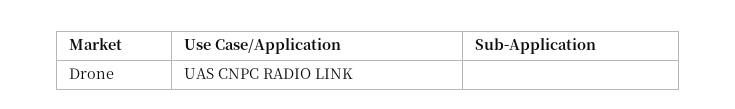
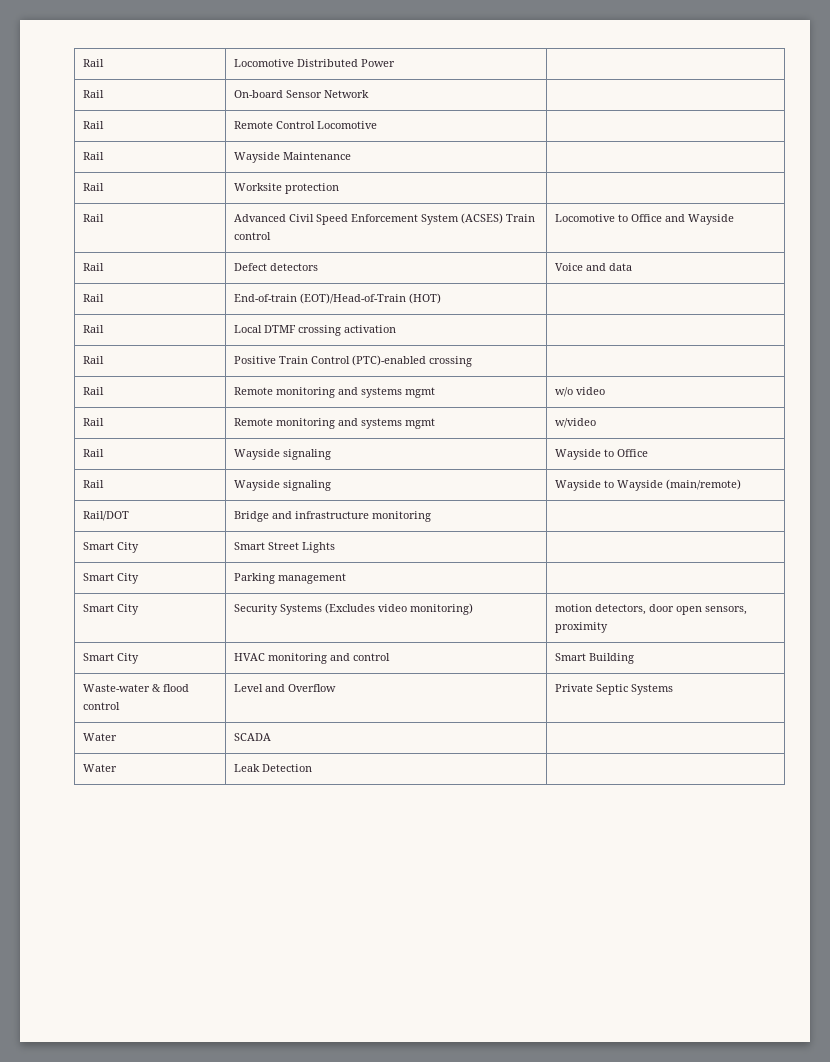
- Market | Use Case/Application | Sub-Application
- Drone | UAS CNPC RADIO LINK |
+ Rail | Locomotive Distributed Power |
+ Rail | On-board Sensor Network |
+ Rail | Remote Control Locomotive |
+ Rail | Wayside Maintenance |
+ Rail | Worksite protection |
+ Rail | Advanced Civil Speed Enforcement System (ACSES) Train control | Locomotive to Office and Wayside
+ Rail | Defect detectors | Voice and data
+ Rail | End-of-train (EOT)/Head-of-Train (HOT) |
+ Rail | Local DTMF crossing activation |
+ Rail | Positive Train Control (PTC)-enabled crossing |
+ Rail | Remote monitoring and systems mgmt | w/o video
+ Rail | Remote monitoring and systems mgmt | w/video
+ Rail | Wayside signaling | Wayside to Office
+ Rail | Wayside signaling | Wayside to Wayside (main/remote)
+ Rail/DOT | Bridge and infrastructure monitoring |
+ Smart City | Smart Street Lights |
+ Smart City | Parking management |
+ Smart City | Security Systems (Excludes video monitoring) | motion detectors, door open sensors, proximity
+ Smart City | HVAC monitoring and control | Smart Building
+ Waste-water & flood control | Level and Overflow | Private Septic Systems
+ Water | SCADA |
+ Water | Leak Detection |

